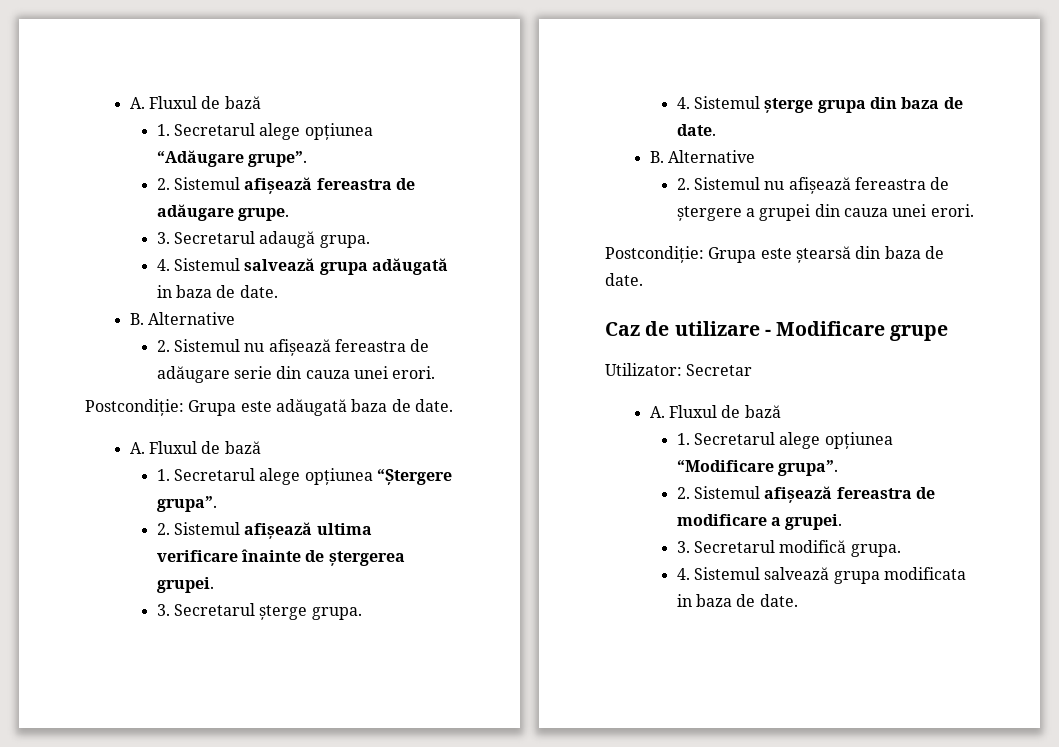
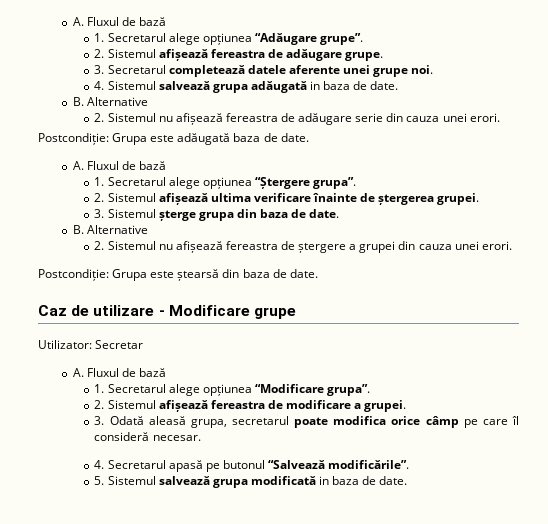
- 3. Secretarul adaugă grupa.
+ 3. Secretarul completează datele aferente unei grupe noi.
- 3. Secretarul șterge grupa.
- 4. Sistemul șterge grupa din baza de date.
+ 3. Sistemul șterge grupa din baza de date.
- 3. Secretarul modifică grupa.
- 4. Sistemul salvează grupa modificata in baza de date.
+ 3. Odată aleasă grupa, secretarul poate modifica orice câmp pe care îl consideră necesar.
+ 4. Secretarul apasă pe butonul “Salvează modificările”.
+ 5. Sistemul salvează grupa modificată in baza de date.

